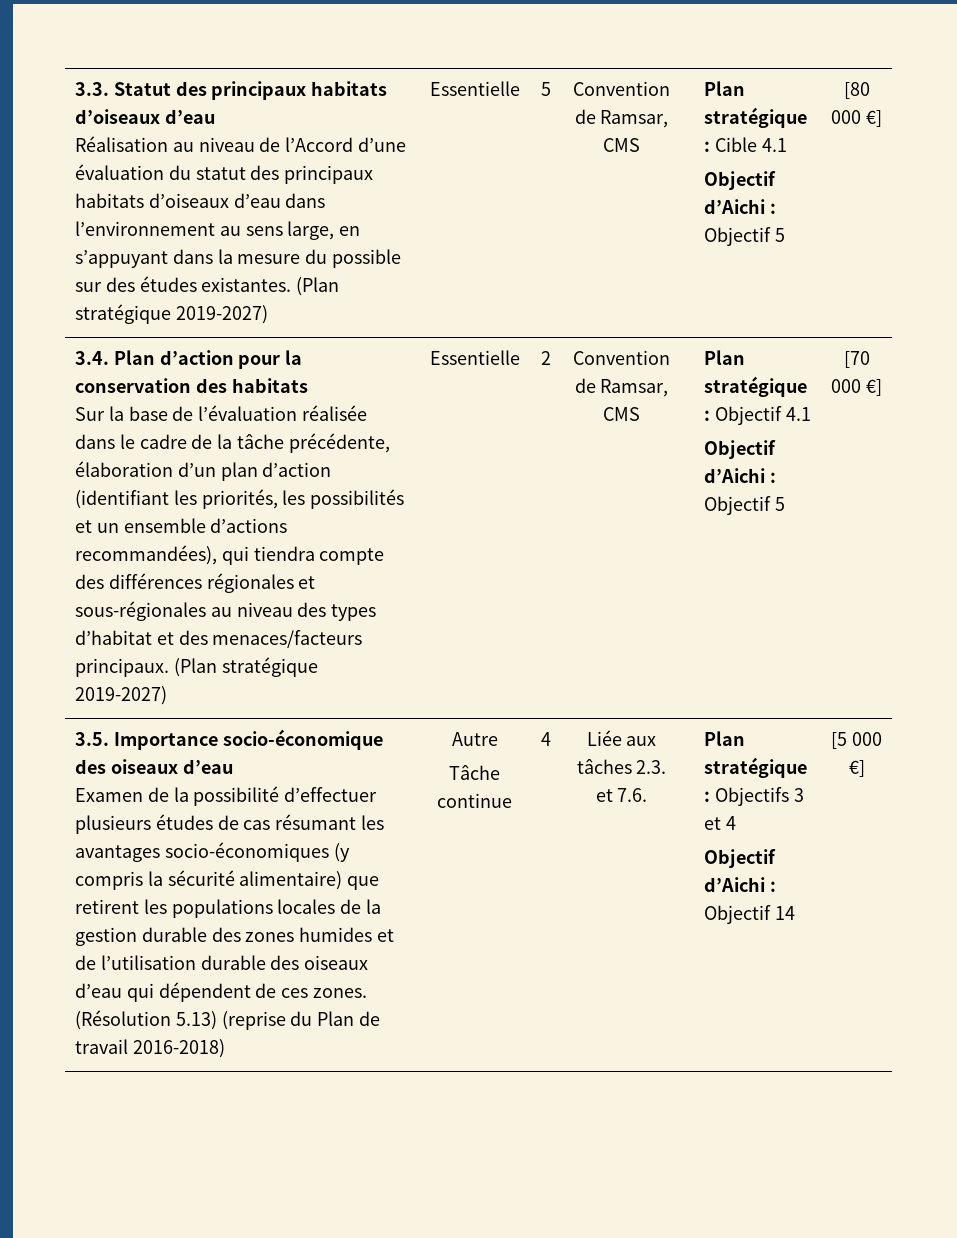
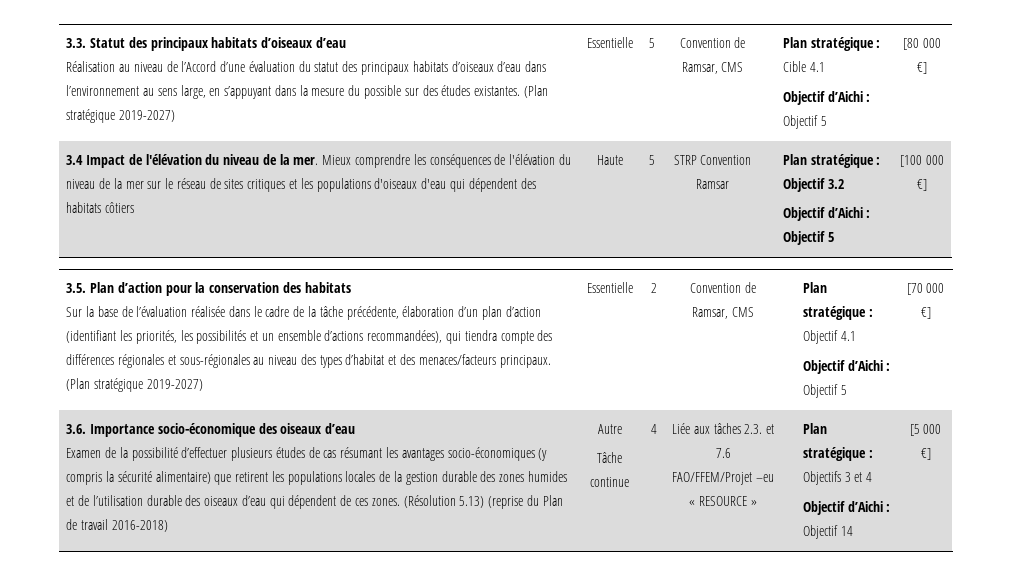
- 3.4. Plan d’action pour la conservation des habitats
+ 3.4 Impact de l'élévation du niveau de la mer. Mieux comprendre les conséquences de l'élévation du niveau de la mer sur le réseau de sites critiques et les populations d'oiseaux d'eau qui dépendent des habitats côtiers | Haute | 5 | STRP Convention Ramsar | Plan stratégique : Objectif 3.2
+ Objectif d’Aichi : Objectif 5 | [100 000 €]
+ 3.5. Plan d’action pour la conservation des habitats
- 3.5. Importance socio-économique des oiseaux d’eau
+ 3.6. Importance socio-économique des oiseaux d’eau
- Liée aux tâches 2.3. et 7.6.
+ Liée aux tâches 2.3. et 7.6
+ FAO/FFEM/Projet –eu « RESOURCE »

